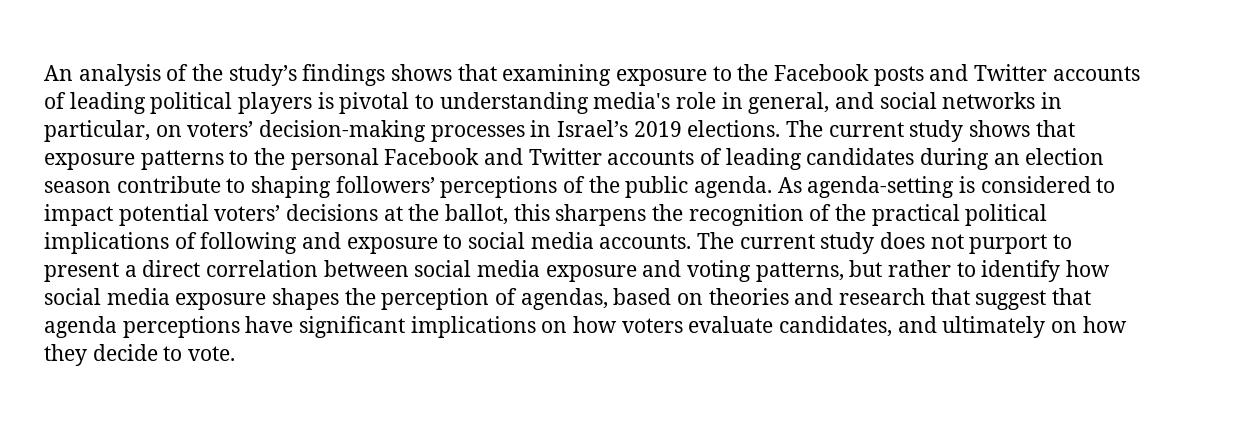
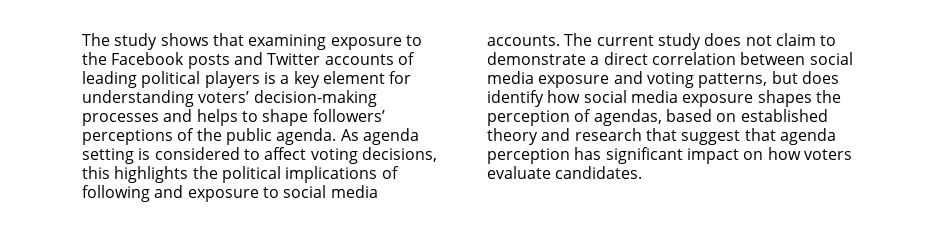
- An analysis of the study’s findings shows that examining exposure to the Facebook posts and Twitter accounts of leading political players is pivotal to understanding media's role in general, and social networks in particular, on voters’ decision-making processes in Israel’s 2019 elections. The current study shows that exposure patterns to the personal Facebook and Twitter accounts of leading candidates during an election season contribute to shaping followers’ perceptions of the public agenda.
+ The study shows that examining exposure to the Facebook posts and Twitter accounts of leading political players is a key element for understanding voters’ decision-making processes and helps to shape followers’ perceptions of the public agenda.
- As agenda-setting is considered to impact potential voters’ decisions at the ballot, this sharpens the recognition of the practical political implications of following and exposure to social media accounts.
+ As agenda setting is considered to affect voting decisions, this highlights the political implications of following and exposure to social media accounts.
- The current study does not purport to present a direct correlation between social media exposure and voting patterns, but rather to identify how social media exposure shapes the perception of agendas, based on theories and research that suggest that agenda perceptions have significant implications on how voters evaluate candidates, and ultimately on how they decide to vote.
+ The current study does not claim to demonstrate a direct correlation between social media exposure and voting patterns, but does identify how social media exposure shapes the perception of agendas, based on established theory and research that suggest that agenda perception has significant impact on how voters evaluate candidates.

